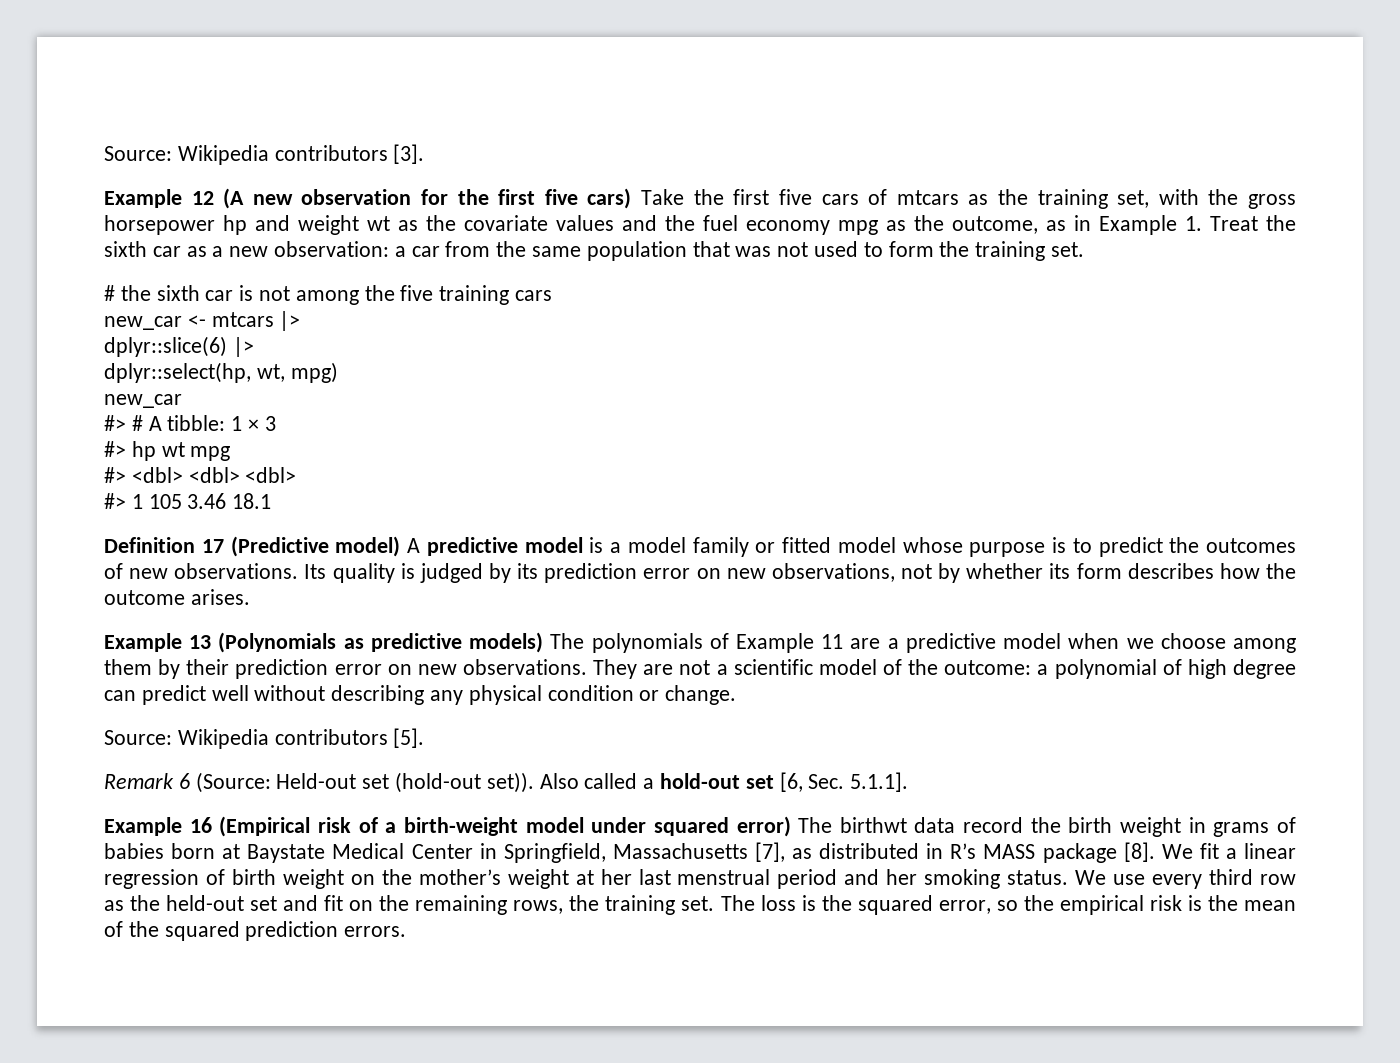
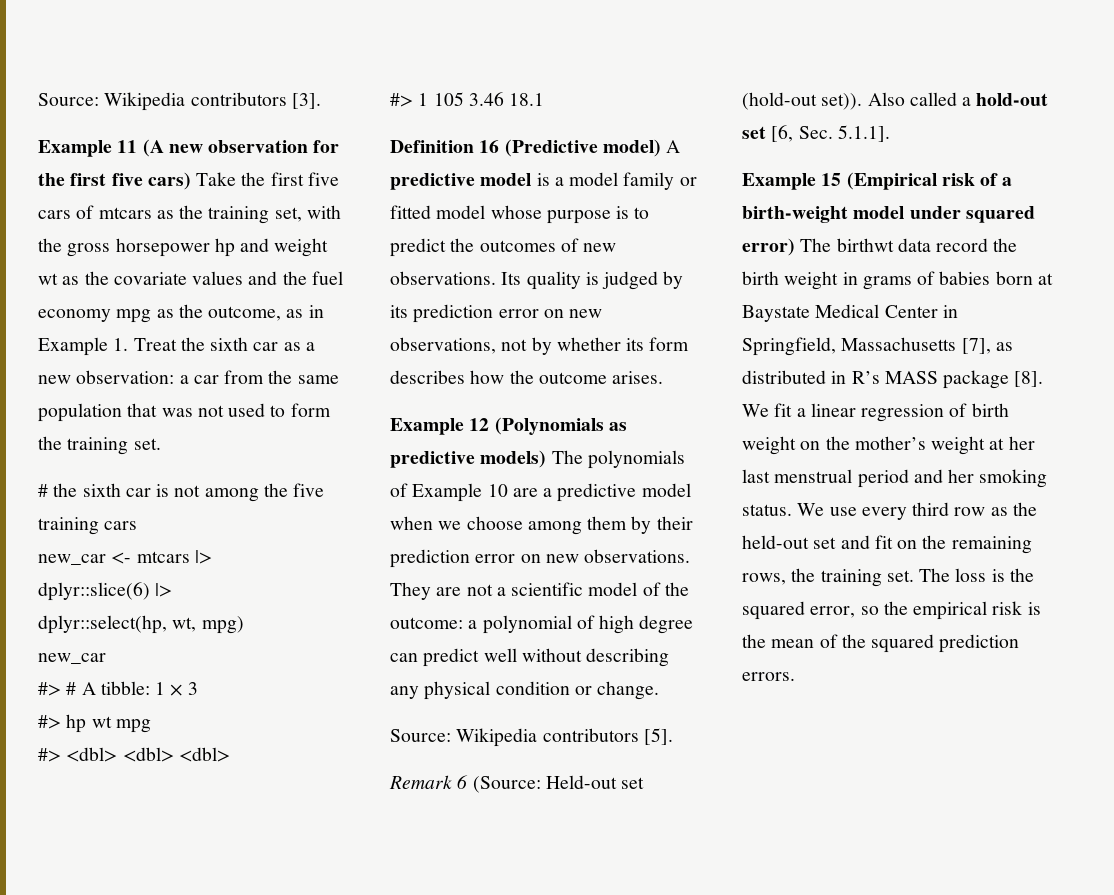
- Example 12 (A new observation for the first five cars) Take the first five cars of mtcars as the training set, with the gross horsepower hp and weight wt as the covariate values and the fuel economy mpg as the outcome, as in Example 1. Treat the sixth car as a new observation:
+ Example 11 (A new observation for the first five cars) Take the first five cars of mtcars as the training set, with the gross horsepower hp and weight wt as the covariate values and the fuel economy mpg as the outcome, as in Example 1. Treat the sixth car as a new observation:
- Definition 17 (Predictive model) A predictive model is a model family or fitted model whose purpose is to predict the outcomes of new observations.
+ Definition 16 (Predictive model) A predictive model is a model family or fitted model whose purpose is to predict the outcomes of new observations.
- Example 13 (Polynomials as predictive models) The polynomials of Example 11 are a predictive model when we choose among them by their prediction error on new observations.
+ Example 12 (Polynomials as predictive models) The polynomials of Example 10 are a predictive model when we choose among them by their prediction error on new observations.
- Example 16 (Empirical risk of a birth-weight model under squared error) The birthwt data record the birth weight in grams of babies born at Baystate Medical Center in Springfield, Massachusetts [7], as distributed in R’s MASS package [8].
+ Example 15 (Empirical risk of a birth-weight model under squared error) The birthwt data record the birth weight in grams of babies born at Baystate Medical Center in Springfield, Massachusetts [7], as distributed in R’s MASS package [8].

